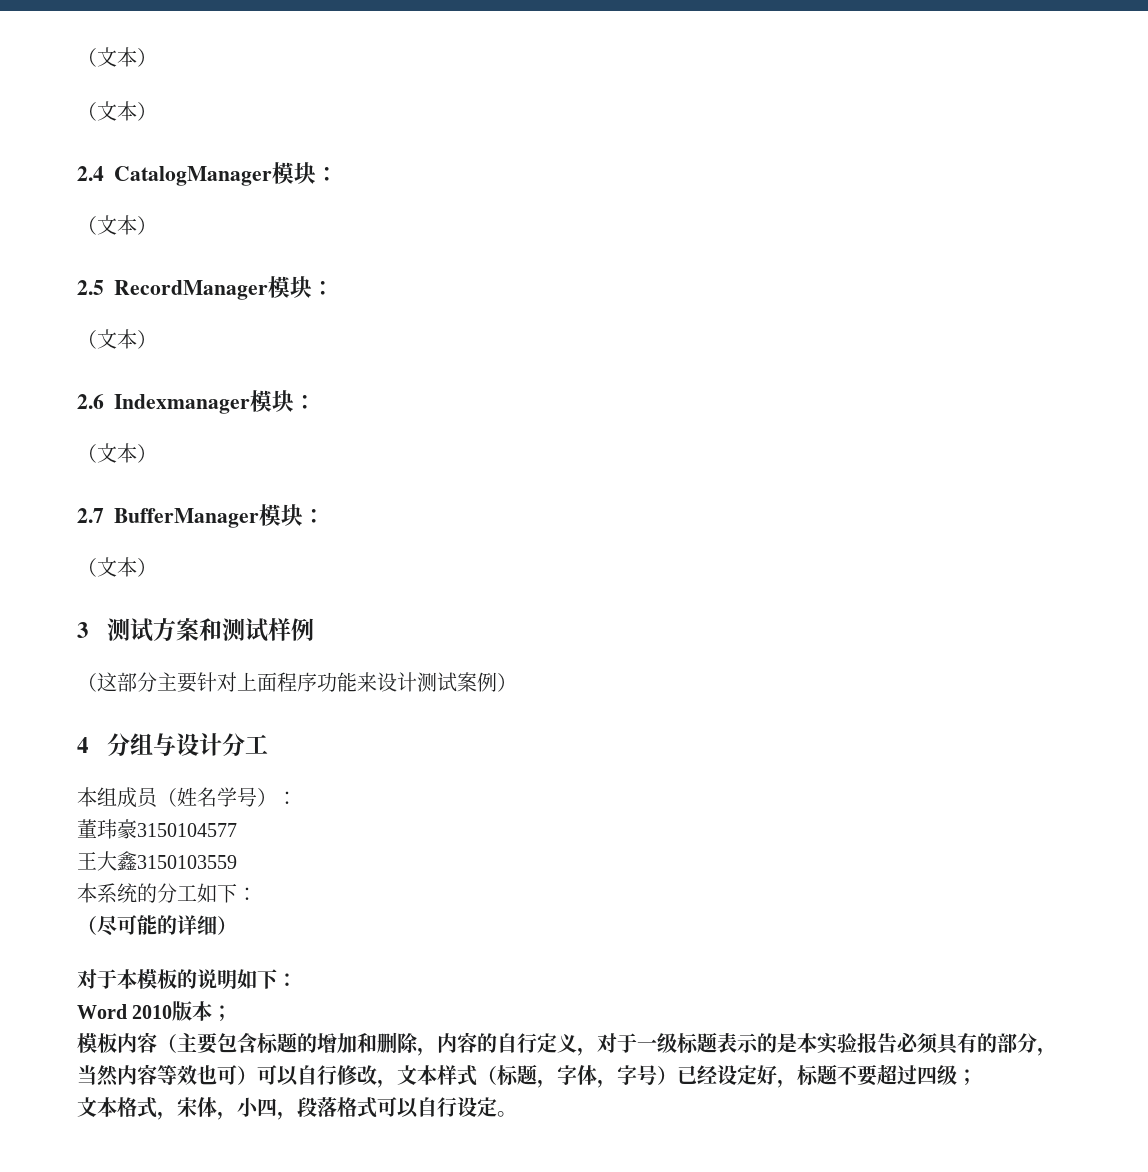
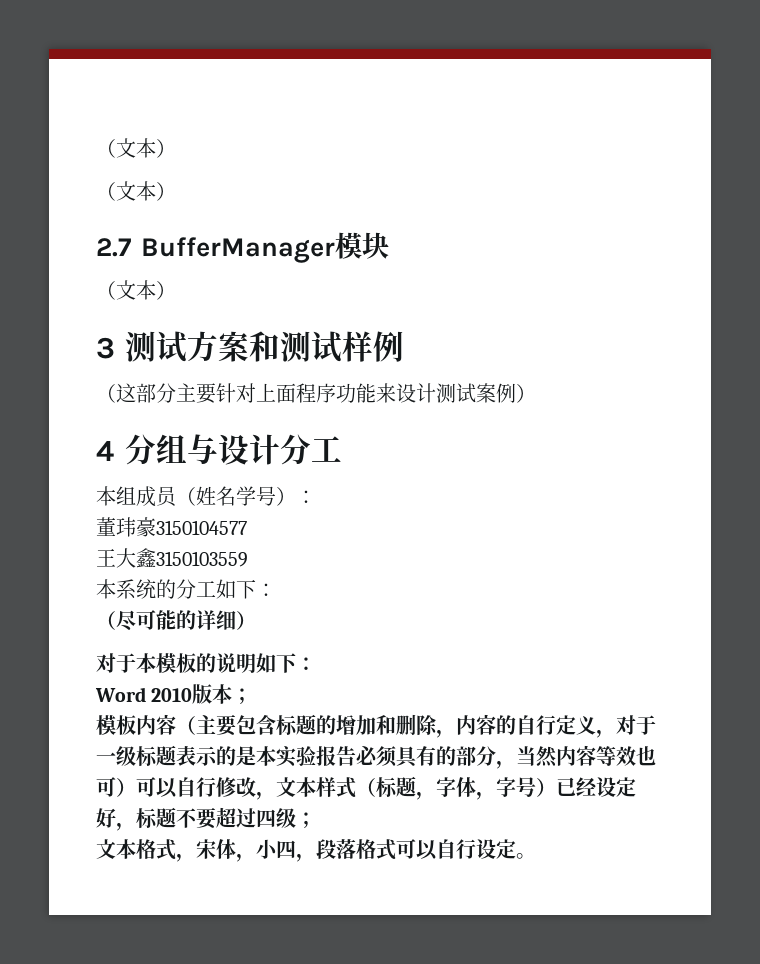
- 2.4 CatalogManager模块：
- （文本）
- 2.5 RecordManager模块：
- （文本）
- 2.6 Indexmanager模块：
- （文本）
- 2.7 BufferManager模块：
+ 2.7 BufferManager模块

